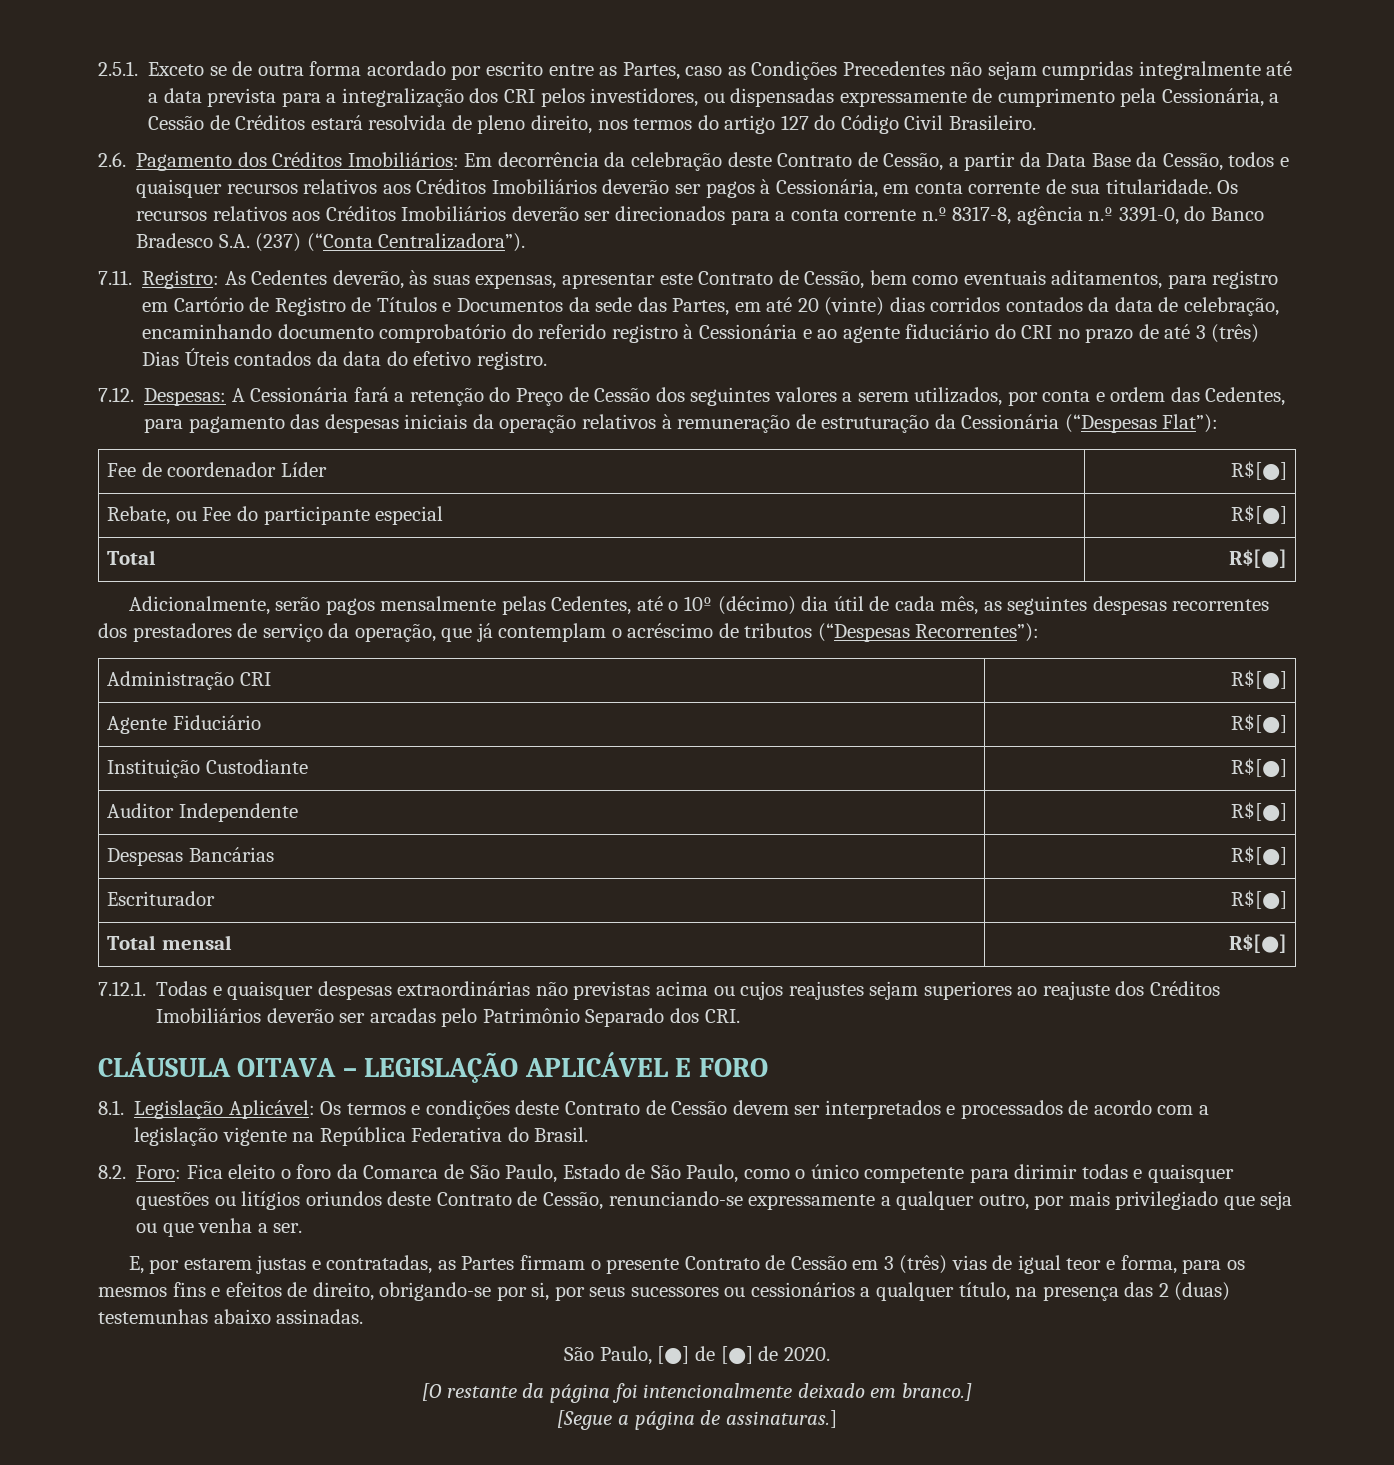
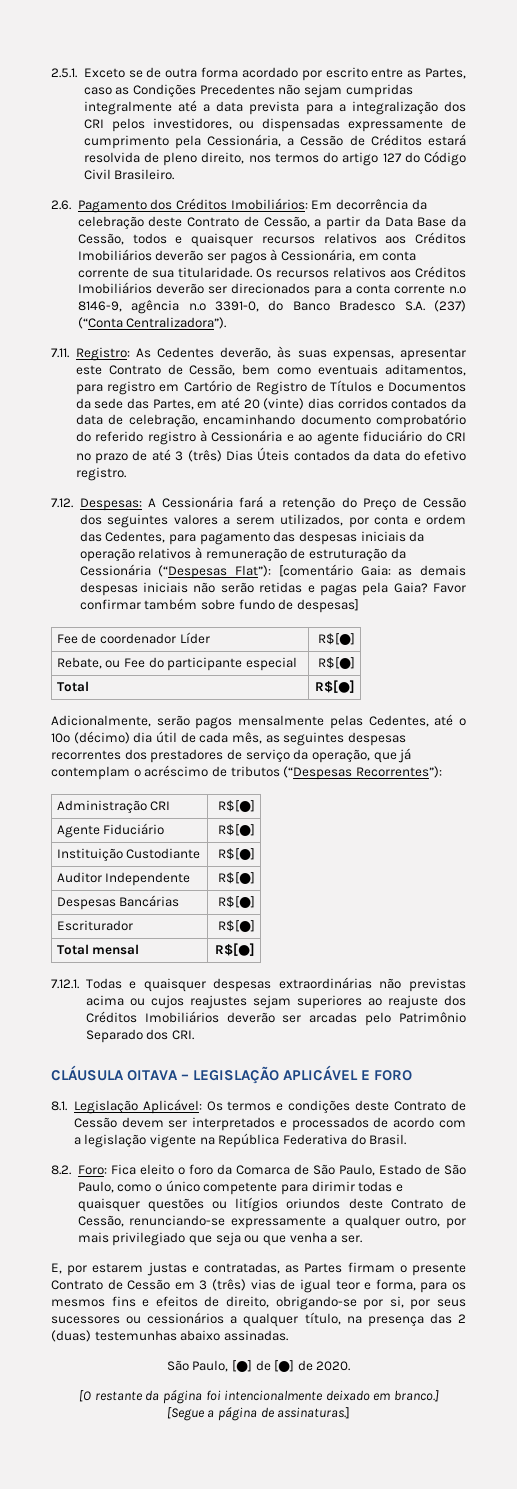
- Os recursos relativos aos Créditos Imobiliários deverão ser direcionados para a conta corrente n.º 8317-8, agência n.º 3391-0, do Banco Bradesco S.A. (237) (“Conta Centralizadora”).
+ Os recursos relativos aos Créditos Imobiliários deverão ser direcionados para a conta corrente n.º 8146-9, agência n.º 3391-0, do Banco Bradesco S.A. (237) (“Conta Centralizadora”).
- 7.12. Despesas: A Cessionária fará a retenção do Preço de Cessão dos seguintes valores a serem utilizados, por conta e ordem das Cedentes, para pagamento das despesas iniciais da operação relativos à remuneração de estruturação da Cessionária (“Despesas Flat”):
+ 7.12. Despesas: A Cessionária fará a retenção do Preço de Cessão dos seguintes valores a serem utilizados, por conta e ordem das Cedentes, para pagamento das despesas iniciais da operação relativos à remuneração de estruturação da Cessionária (“Despesas Flat”): [comentário Gaia: as demais despesas iniciais não serão retidas e pagas pela Gaia? Favor confirmar também sobre fundo de despesas]

